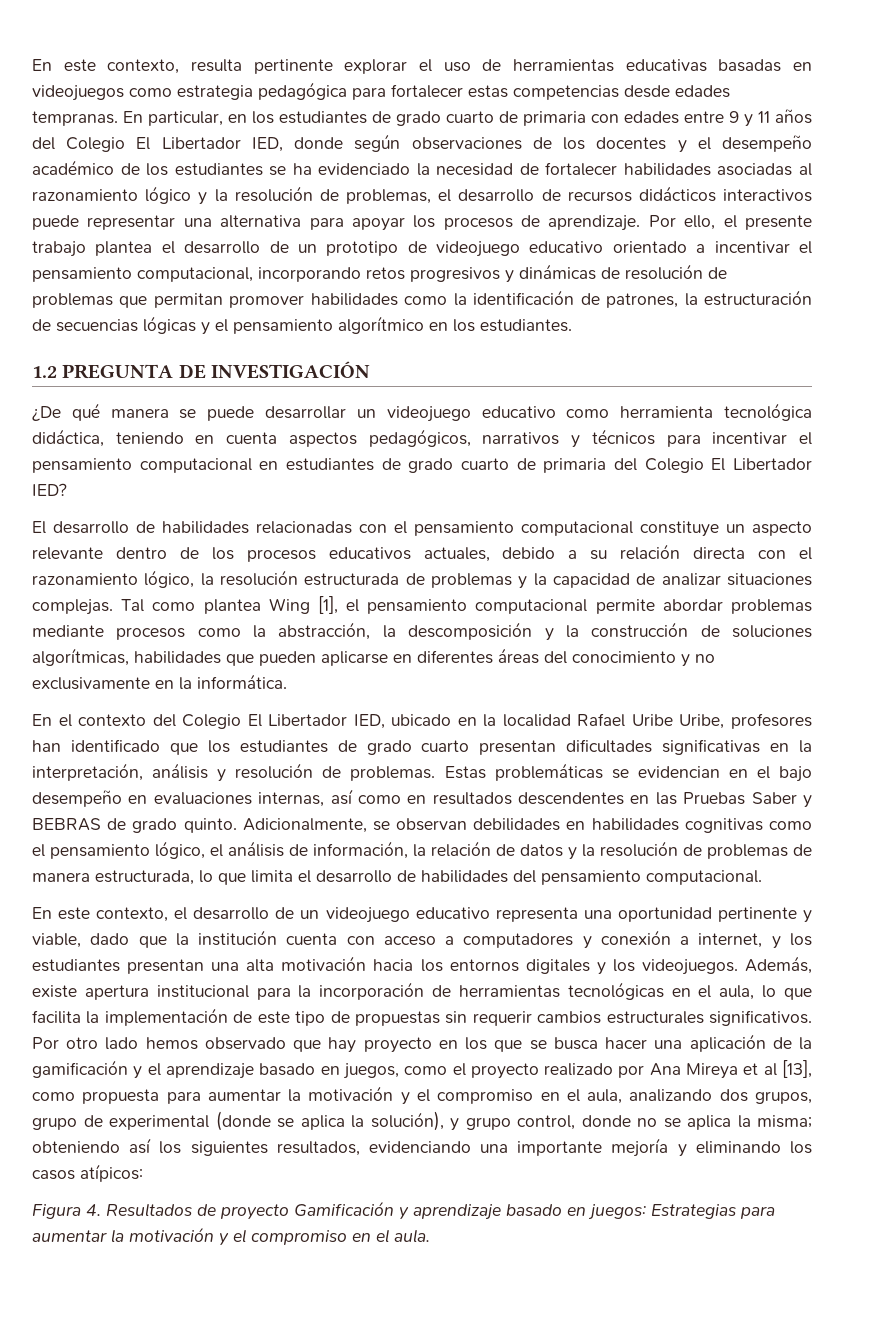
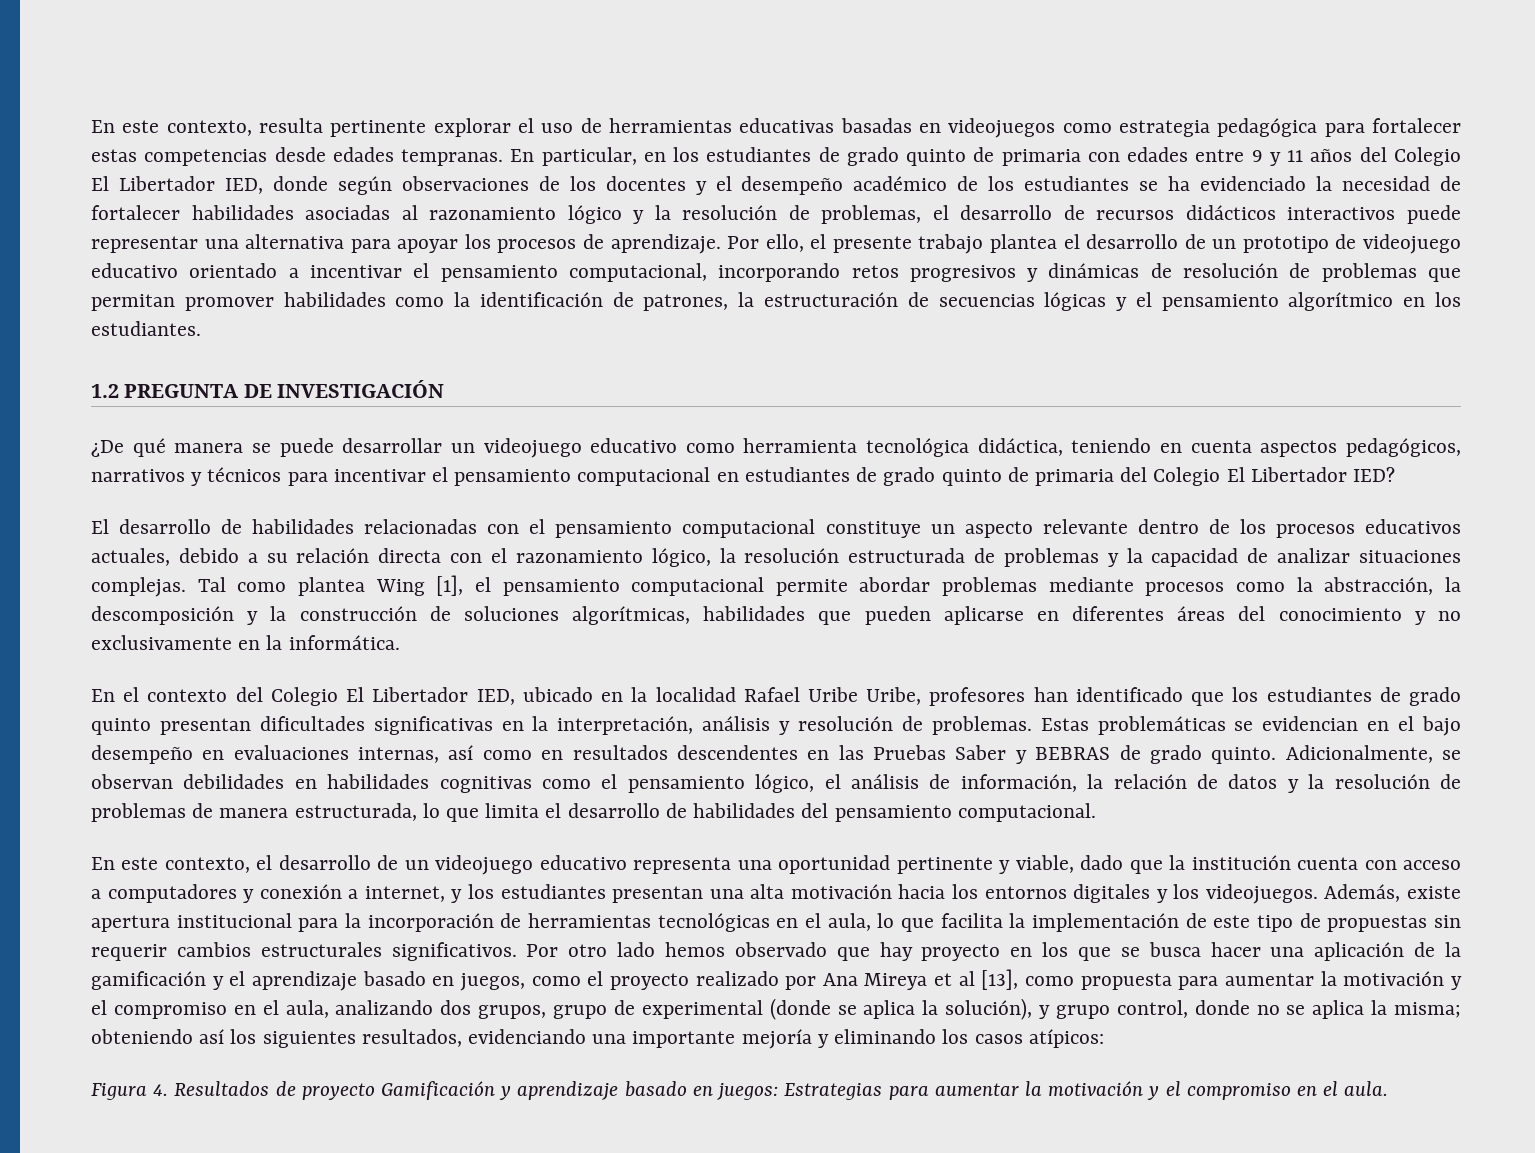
- En particular, en los estudiantes de grado cuarto de primaria con edades entre 9 y 11 años del Colegio El Libertador IED, donde según observaciones de los docentes y el desempeño académico de los estudiantes se ha evidenciado la necesidad de fortalecer habilidades asociadas al razonamiento lógico y la resolución de problemas, el desarrollo de recursos didácticos interactivos puede representar una alternativa para apoyar los procesos de aprendizaje.
+ En particular, en los estudiantes de grado quinto de primaria con edades entre 9 y 11 años del Colegio El Libertador IED, donde según observaciones de los docentes y el desempeño académico de los estudiantes se ha evidenciado la necesidad de fortalecer habilidades asociadas al razonamiento lógico y la resolución de problemas, el desarrollo de recursos didácticos interactivos puede representar una alternativa para apoyar los procesos de aprendizaje.
- ¿De qué manera se puede desarrollar un videojuego educativo como herramienta tecnológica didáctica, teniendo en cuenta aspectos pedagógicos, narrativos y técnicos para incentivar el pensamiento computacional en estudiantes de grado cuarto de primaria del Colegio El Libertador IED?
+ ¿De qué manera se puede desarrollar un videojuego educativo como herramienta tecnológica didáctica, teniendo en cuenta aspectos pedagógicos, narrativos y técnicos para incentivar el pensamiento computacional en estudiantes de grado quinto de primaria del Colegio El Libertador IED?
- En el contexto del Colegio El Libertador IED, ubicado en la localidad Rafael Uribe Uribe, profesores han identificado que los estudiantes de grado cuarto presentan dificultades significativas en la interpretación, análisis y resolución de problemas.
+ En el contexto del Colegio El Libertador IED, ubicado en la localidad Rafael Uribe Uribe, profesores han identificado que los estudiantes de grado quinto presentan dificultades significativas en la interpretación, análisis y resolución de problemas.

